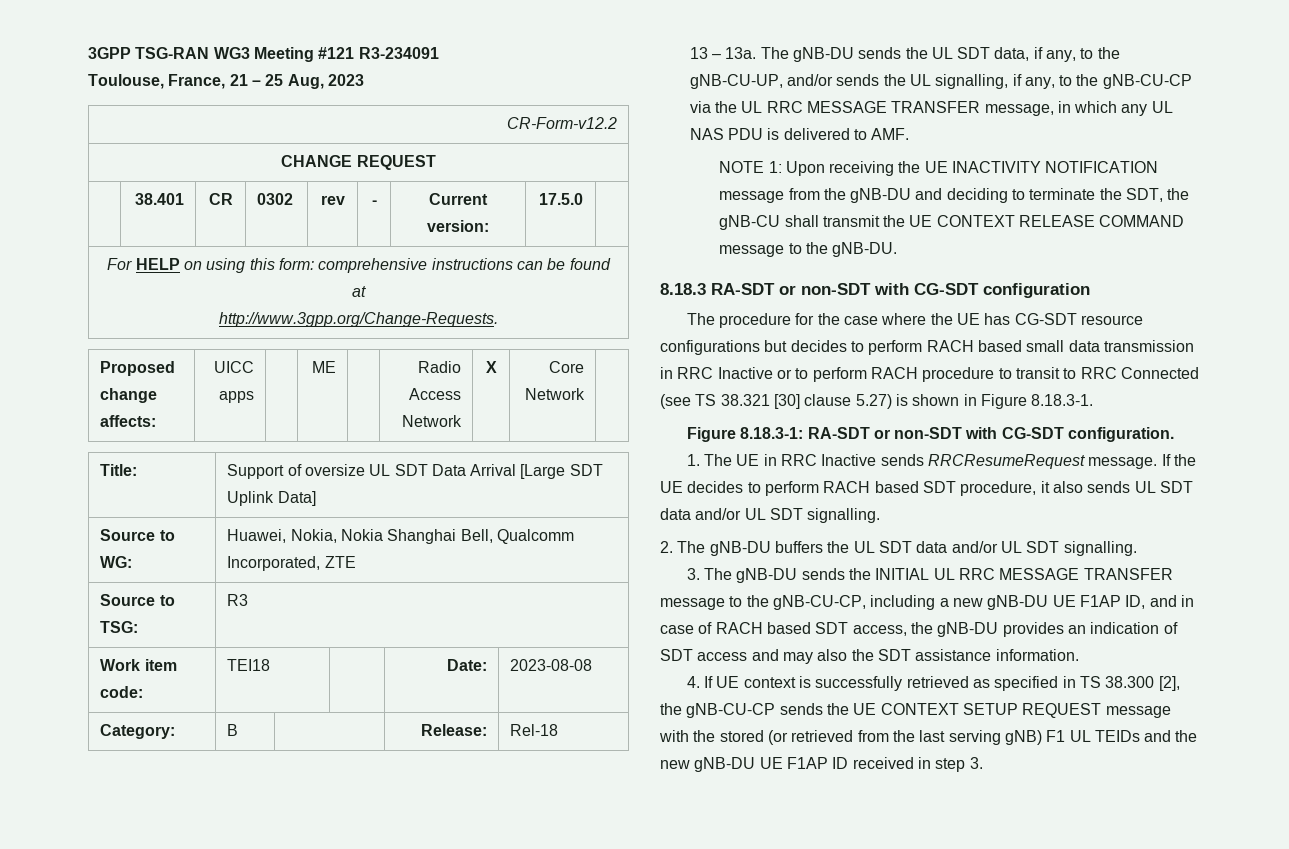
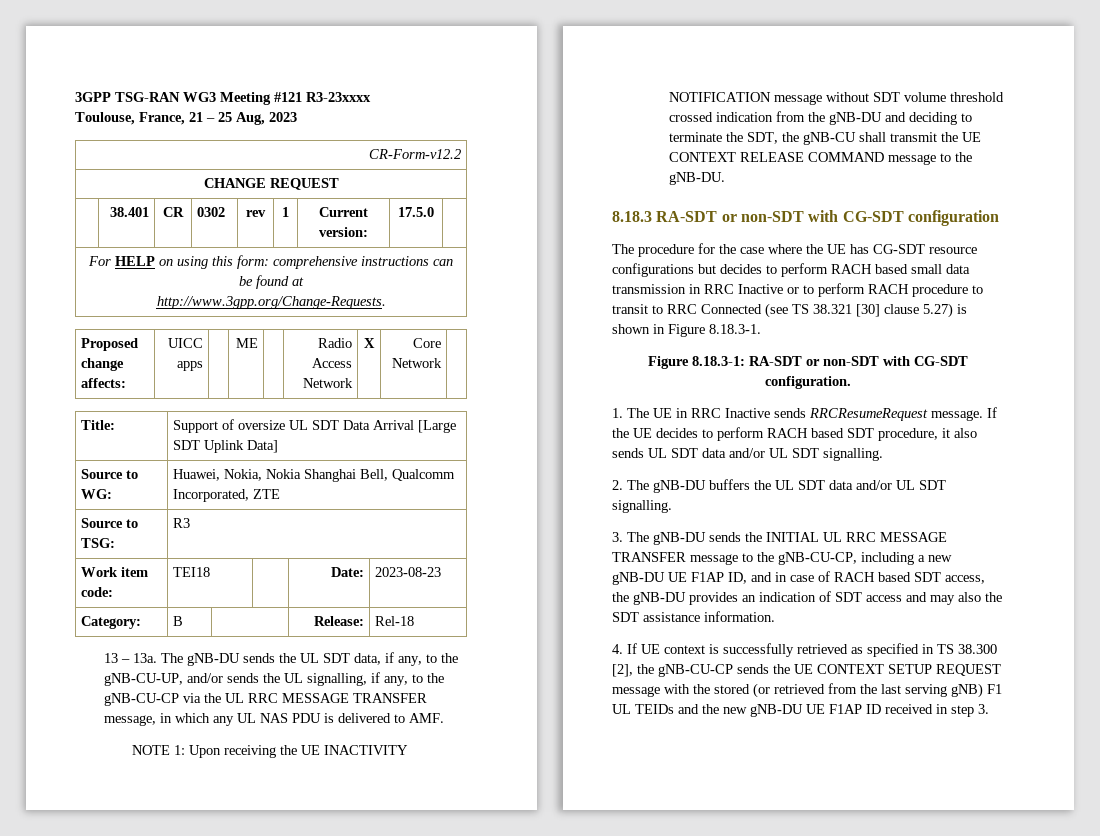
- 3GPP TSG-RAN WG3 Meeting #121 R3-234091
+ 3GPP TSG-RAN WG3 Meeting #121 R3-23xxxx
- | 38.401 | CR | 0302 | rev | - | Current version: | 17.5.0 |
+ | 38.401 | CR | 0302 | rev | 1 | Current version: | 17.5.0 |
- Work item code: | TEI18 | | Date: | 2023-08-08
+ Work item code: | TEI18 | | Date: | 2023-08-23
- NOTE 1: Upon receiving the UE INACTIVITY NOTIFICATION message from the gNB-DU and deciding to terminate the SDT, the gNB-CU shall transmit the UE CONTEXT RELEASE COMMAND message to the gNB-DU.
+ NOTE 1: Upon receiving the UE INACTIVITY NOTIFICATION message without SDT volume threshold crossed indication from the gNB-DU and deciding to terminate the SDT, the gNB-CU shall transmit the UE CONTEXT RELEASE COMMAND message to the gNB-DU.

